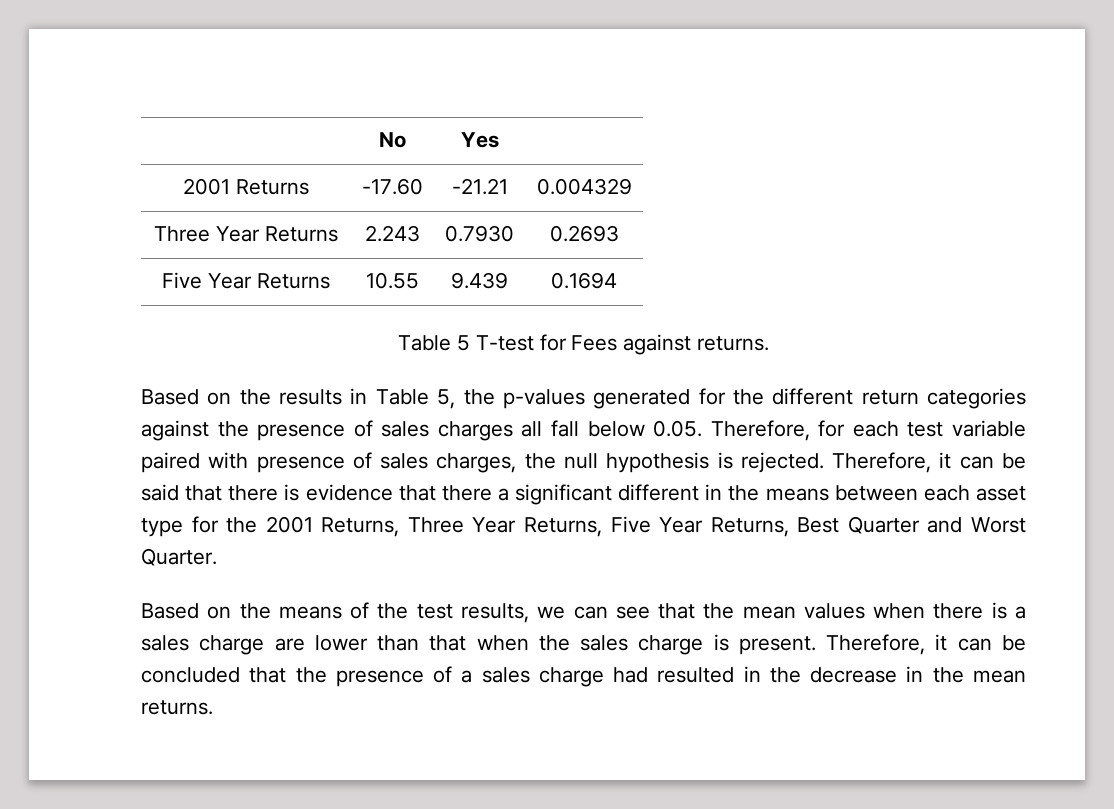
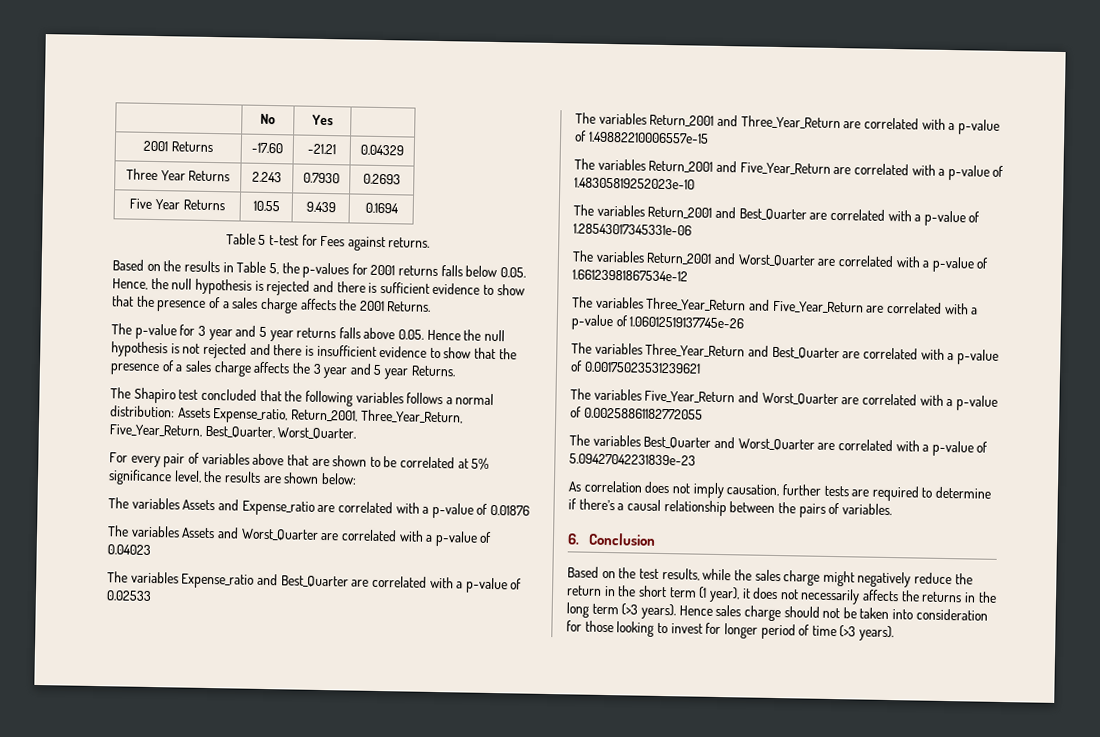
- 2001 Returns | -17.60 | -21.21 | 0.004329
+ 2001 Returns | -17.60 | -21.21 | 0.04329
- Table 5 T-test for Fees against returns.
+ Table 5 t-test for Fees against returns.
- Based on the results in Table 5, the p-values generated for the different return categories against the presence of sales charges all fall below 0.05. Therefore, for each test variable paired with presence of sales charges, the null hypothesis is rejected. Therefore, it can be said that there is evidence that there a significant different in the means between each asset type for the 2001 Returns, Three Year Returns, Five Year Returns, Best Quarter and Worst Quarter.
- Based on the means of the test results, we can see that the mean values when there is a sales charge are lower than that when the sales charge is present. Therefore, it can be concluded that the presence of a sales charge had resulted in the decrease in the mean returns.
+ Based on the results in Table 5, the p-values for 2001 returns falls below 0.05. Hence, the null hypothesis is rejected and there is sufficient evidence to show that the presence of a sales charge affects the 2001 Returns.
+ The p-value for 3 year and 5 year returns falls above 0.05. Hence the null hypothesis is not rejected and there is insufficient evidence to show that the presence of a sales charge affects the 3 year and 5 year Returns.
+ The Shapiro test concluded that the following variables follows a normal distribution: Assets Expense_ratio, Return_2001, Three_Year_Return, Five_Year_Return, Best_Quarter, Worst_Quarter.
+ For every pair of variables above that are shown to be correlated at 5% significance level, the results are shown below:
+ The variables Assets and Expense_ratio are correlated with a p-value of 0.01876
+ The variables Assets and Worst_Quarter are correlated with a p-value of 0.04023
+ The variables Expense_ratio and Best_Quarter are correlated with a p-value of 0.02533
+ The variables Return_2001 and Three_Year_Return are correlated with a p-value of 1.49882210006557e-15
+ The variables Return_2001 and Five_Year_Return are correlated with a p-value of 1.48305819252023e-10
+ The variables Return_2001 and Best_Quarter are correlated with a p-value of 1.28543017345331e-06
+ The variables Return_2001 and Worst_Quarter are correlated with a p-value of 1.66123981867534e-12
+ The variables Three_Year_Return and Five_Year_Return are correlated with a p-value of 1.06012519137745e-26
+ The variables Three_Year_Return and Best_Quarter are correlated with a p-value of 0.00175023531239621
+ The variables Five_Year_Return and Worst_Quarter are correlated with a p-value of 0.00258861182772055
+ The variables Best_Quarter and Worst_Quarter are correlated with a p-value of 5.09427042231839e-23
+ As correlation does not imply causation, further tests are required to determine if there’s a causal relationship between the pairs of variables.
+ 6. Conclusion
+ Based on the test results, while the sales charge might negatively reduce the return in the short term (1 year), it does not necessarily affects the returns in the long term (>3 years). Hence sales charge should not be taken into consideration for those looking to invest for longer period of time (>3 years).

